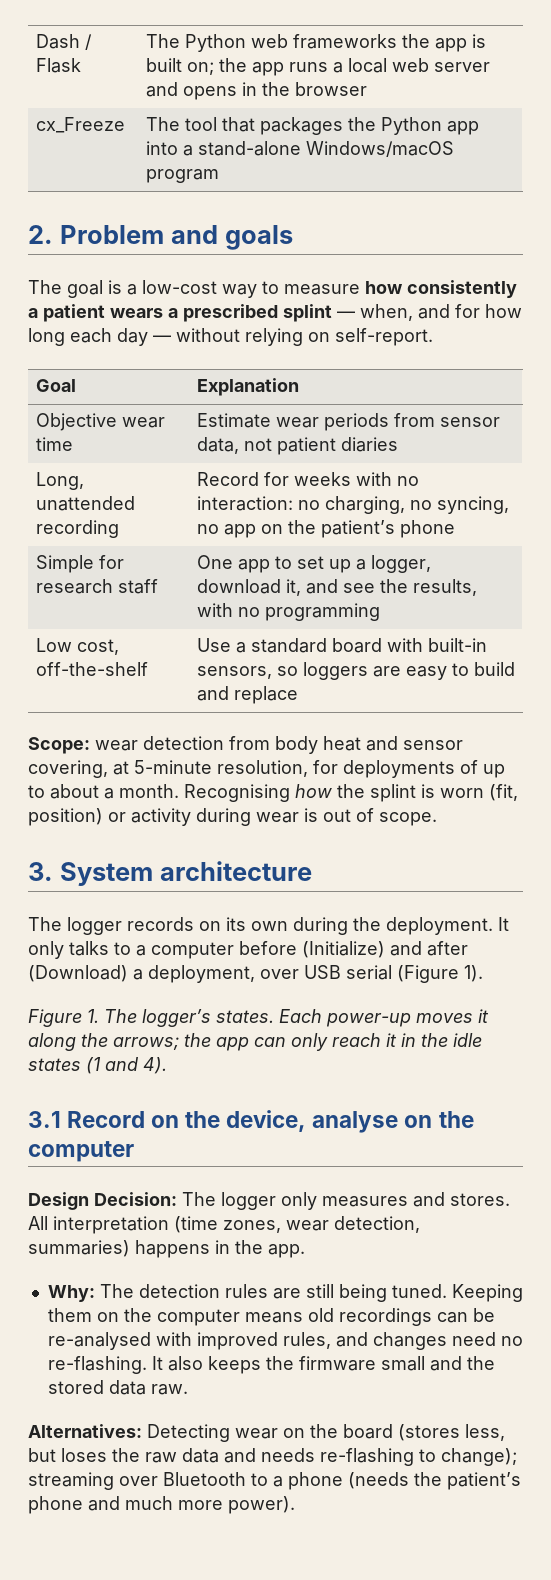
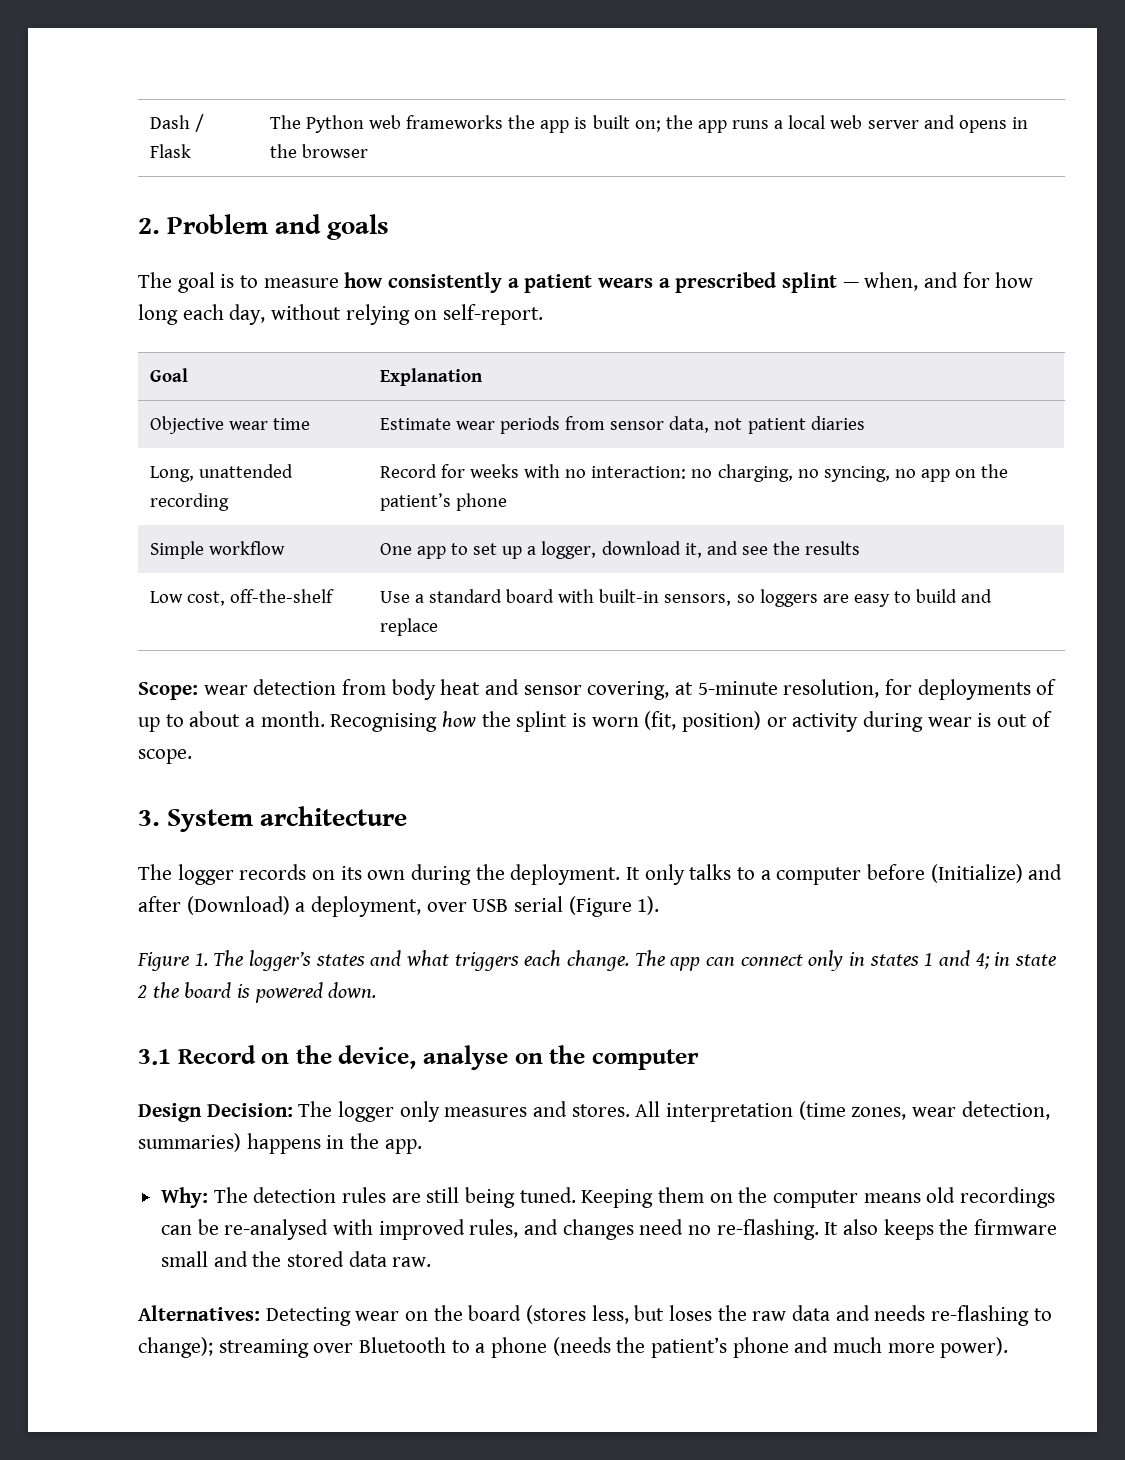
- cx_Freeze | The tool that packages the Python app into a stand-alone Windows/macOS program
- The goal is a low-cost way to measure how consistently a patient wears a prescribed splint — when, and for how long each day — without relying on self-report.
+ The goal is to measure how consistently a patient wears a prescribed splint — when, and for how long each day, without relying on self-report.
- Simple for research staff | One app to set up a logger, download it, and see the results, with no programming
+ Simple workflow | One app to set up a logger, download it, and see the results
- Figure 1. The logger’s states. Each power-up moves it along the arrows; the app can only reach it in the idle states (1 and 4).
+ Figure 1. The logger’s states and what triggers each change. The app can connect only in states 1 and 4; in state 2 the board is powered down.

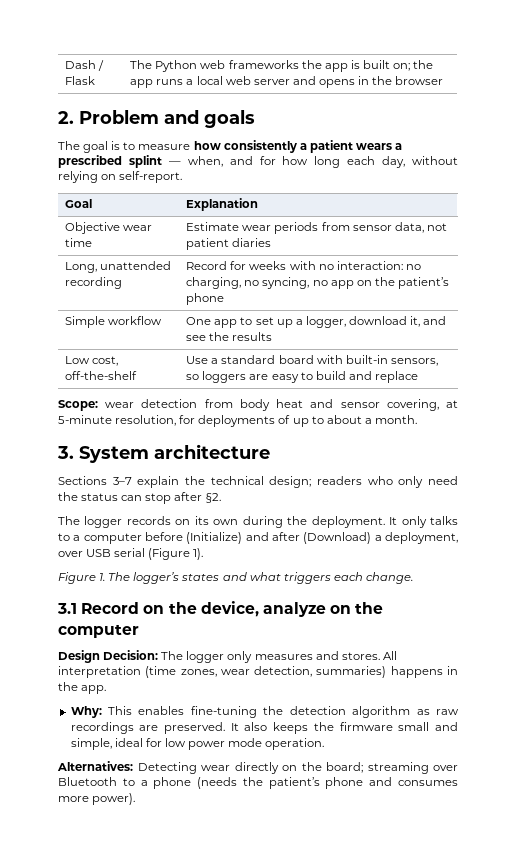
- Scope: wear detection from body heat and sensor covering, at 5-minute resolution, for deployments of up to about a month. Recognising how the splint is worn (fit, position) or activity during wear is out of scope.
+ Scope: wear detection from body heat and sensor covering, at 5-minute resolution, for deployments of up to about a month.
  3. System architecture
+ Sections 3–7 explain the technical design; readers who only need the status can stop after §2.
- The app can connect only in states 1 and 4; in state 2 the board is powered down.
- 3.1 Record on the device, analyse on the computer
+ 3.1 Record on the device, analyze on the computer
- Why: The detection rules are still being tuned. Keeping them on the computer means old recordings can be re-analysed with improved rules, and changes need no re-flashing.
+ Why: This enables fine-tuning the detection algorithm as raw recordings are preserved.
- It also keeps the firmware small and the stored data raw.
+ It also keeps the firmware small and simple, ideal for low power mode operation.
- Alternatives: Detecting wear on the board (stores less, but loses the raw data and needs re-flashing to change); streaming over Bluetooth to a phone (needs the patient’s phone and much more power).
+ Alternatives: Detecting wear directly on the board; streaming over Bluetooth to a phone (needs the patient’s phone and consumes more power).

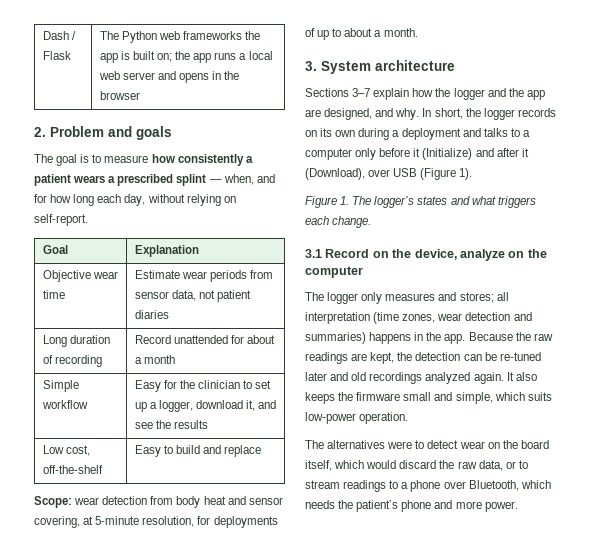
- Long, unattended recording | Record for weeks with no interaction: no charging, no syncing, no app on the patient’s phone
- Simple workflow | One app to set up a logger, download it, and see the results
+ Long duration of recording | Record unattended for about a month
+ Simple workflow | Easy for the clinician to set up a logger, download it, and see the results
- Low cost, off-the-shelf | Use a standard board with built-in sensors, so loggers are easy to build and replace
+ Low cost, off-the-shelf | Easy to build and replace
- Sections 3–7 explain the technical design; readers who only need the status can stop after §2.
- The logger records on its own during the deployment. It only talks to a computer before (Initialize) and after (Download) a deployment, over USB serial (Figure 1).
+ Sections 3–7 explain how the logger and the app are designed, and why. In short, the logger records on its own during a deployment and talks to a computer only before it (Initialize) and after it (Download), over USB (Figure 1).
- Design Decision: The logger only measures and stores. All interpretation (time zones, wear detection, summaries) happens in the app.
- Why: This enables fine-tuning the detection algorithm as raw recordings are preserved.
+ The logger only measures and stores; all interpretation (time zones, wear detection and summaries) happens in the app. Because the raw readings are kept, the detection can be re-tuned later and old recordings analyzed again.
- It also keeps the firmware small and simple, ideal for low power mode operation.
- Alternatives: Detecting wear directly on the board; streaming over Bluetooth to a phone (needs the patient’s phone and consumes more power).
+ It also keeps the firmware small and simple, which suits low-power operation.
+ The alternatives were to detect wear on the board itself, which would discard the raw data, or to stream readings to a phone over Bluetooth, which needs the patient’s phone and more power.

